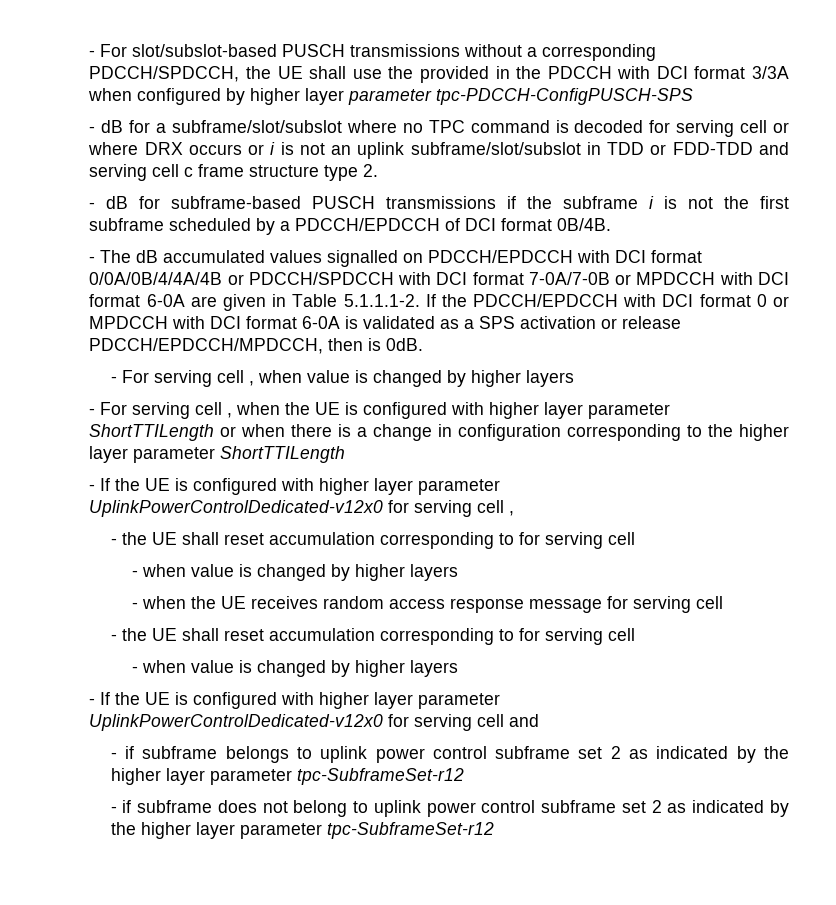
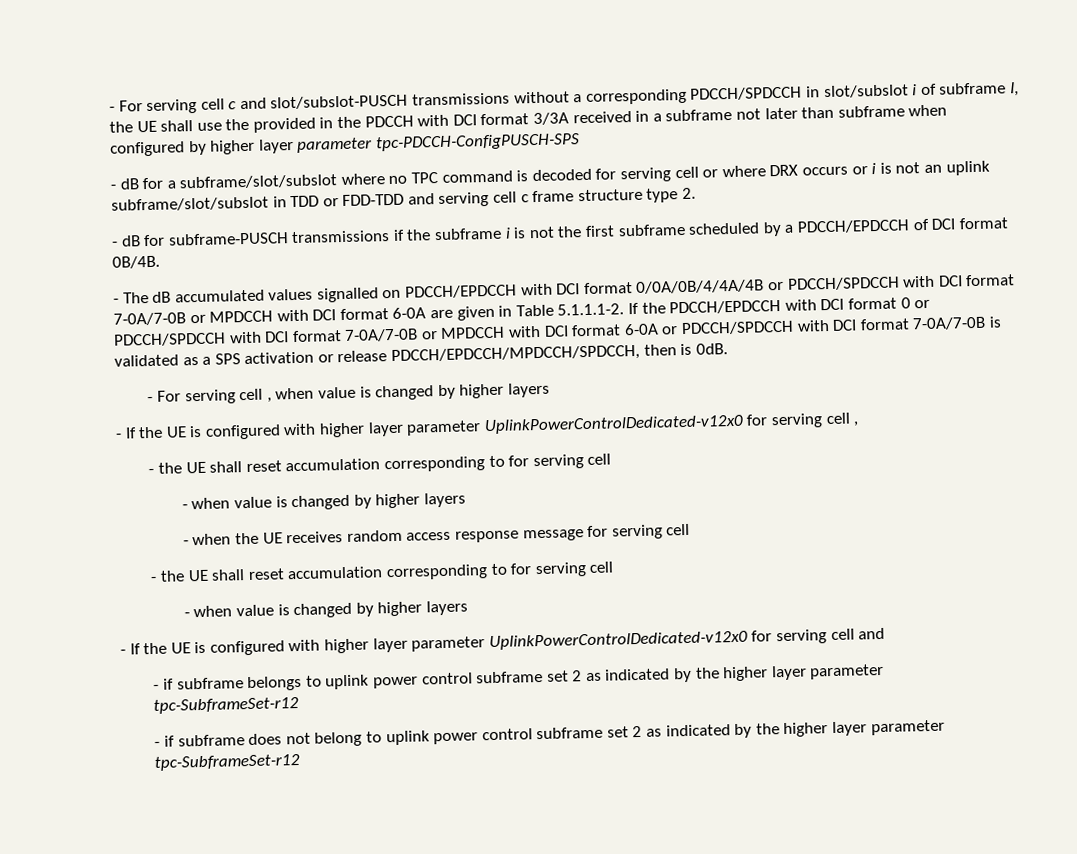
- - For slot/subslot-based PUSCH transmissions without a corresponding PDCCH/SPDCCH, the UE shall use the provided in the PDCCH with DCI format 3/3A when configured by higher layer parameter tpc-PDCCH-ConfigPUSCH-SPS
+ - For serving cell c and slot/subslot-PUSCH transmissions without a corresponding PDCCH/SPDCCH in slot/subslot i of subframe I, the UE shall use the provided in the PDCCH with DCI format 3/3A received in a subframe not later than subframe when configured by higher layer parameter tpc-PDCCH-ConfigPUSCH-SPS
- - dB for subframe-based PUSCH transmissions if the subframe i is not the first subframe scheduled by a PDCCH/EPDCCH of DCI format 0B/4B.
+ - dB for subframe-PUSCH transmissions if the subframe i is not the first subframe scheduled by a PDCCH/EPDCCH of DCI format 0B/4B.
- - The dB accumulated values signalled on PDCCH/EPDCCH with DCI format 0/0A/0B/4/4A/4B or PDCCH/SPDCCH with DCI format 7-0A/7-0B or MPDCCH with DCI format 6-0A are given in Table 5.1.1.1-2. If the PDCCH/EPDCCH with DCI format 0 or MPDCCH with DCI format 6-0A is validated as a SPS activation or release PDCCH/EPDCCH/MPDCCH, then is 0dB.
+ - The dB accumulated values signalled on PDCCH/EPDCCH with DCI format 0/0A/0B/4/4A/4B or PDCCH/SPDCCH with DCI format 7-0A/7-0B or MPDCCH with DCI format 6-0A are given in Table 5.1.1.1-2. If the PDCCH/EPDCCH with DCI format 0 or PDCCH/SPDCCH with DCI format 7-0A/7-0B or MPDCCH with DCI format 6-0A or PDCCH/SPDCCH with DCI format 7-0A/7-0B is validated as a SPS activation or release PDCCH/EPDCCH/MPDCCH/SPDCCH, then is 0dB.
- - For serving cell , when the UE is configured with higher layer parameter ShortTTILength or when there is a change in configuration corresponding to the higher layer parameter ShortTTILength

